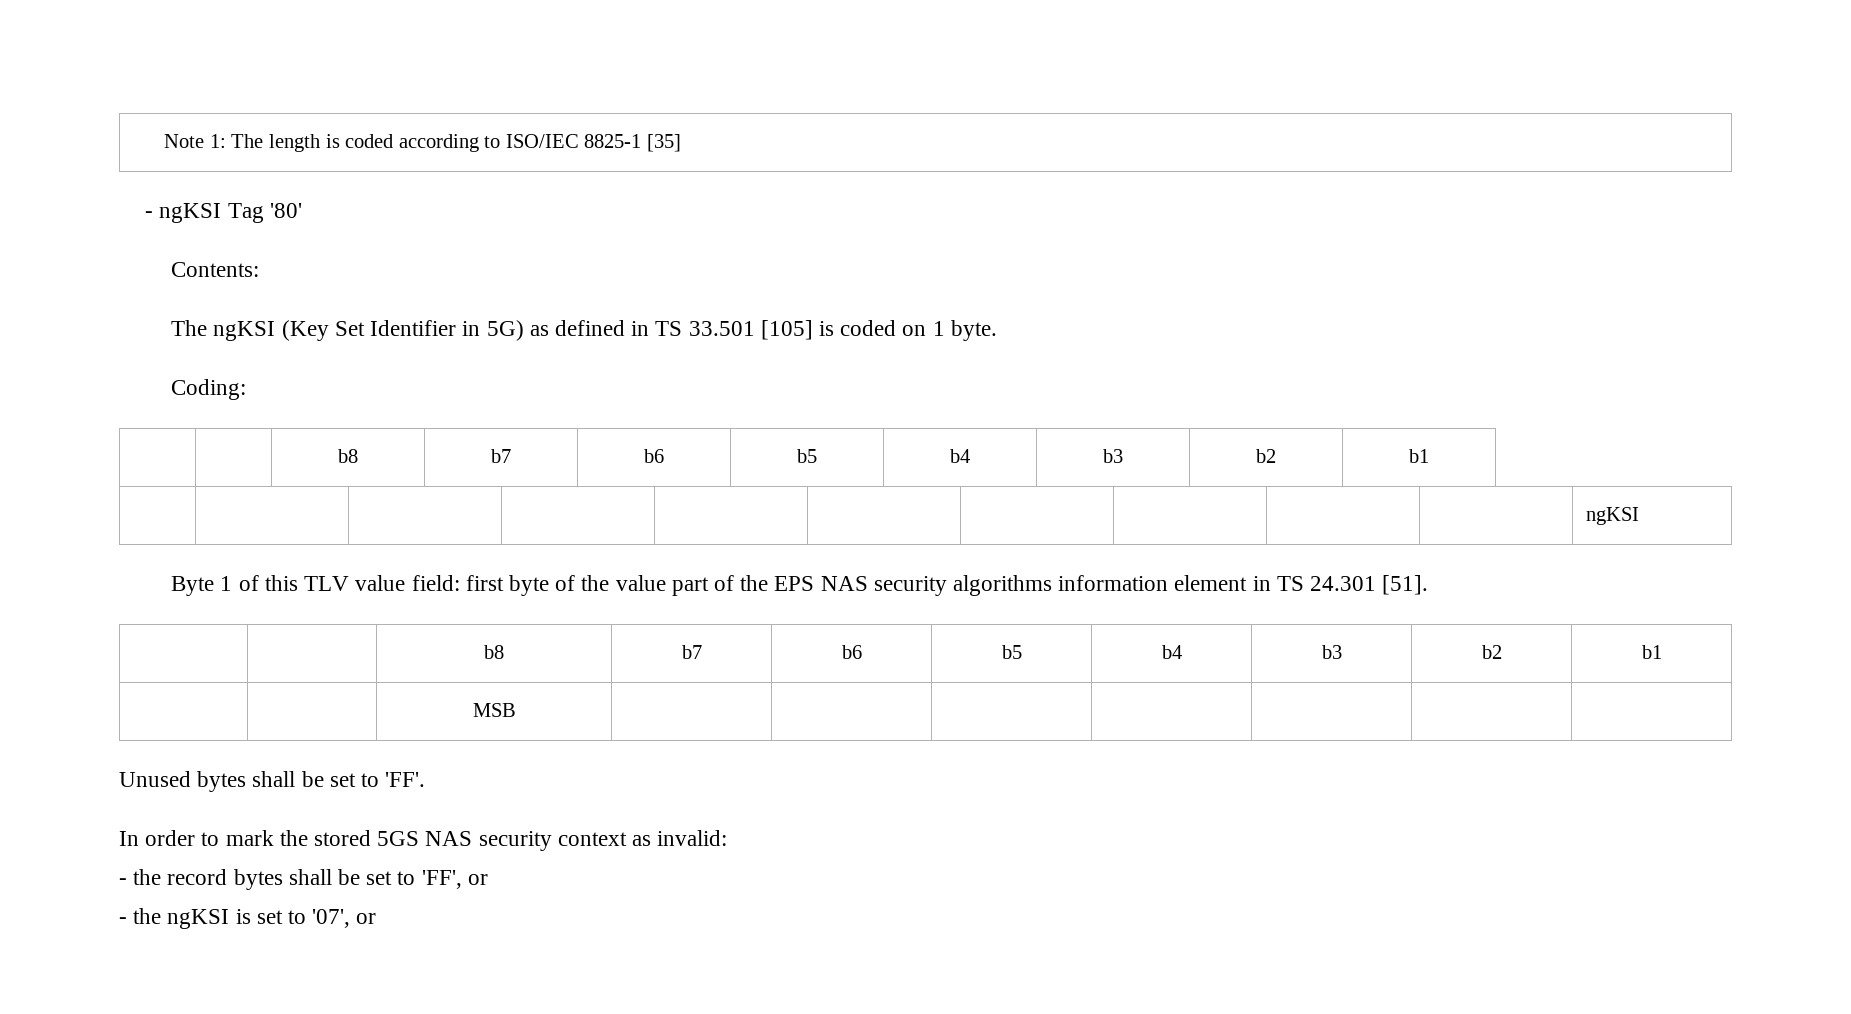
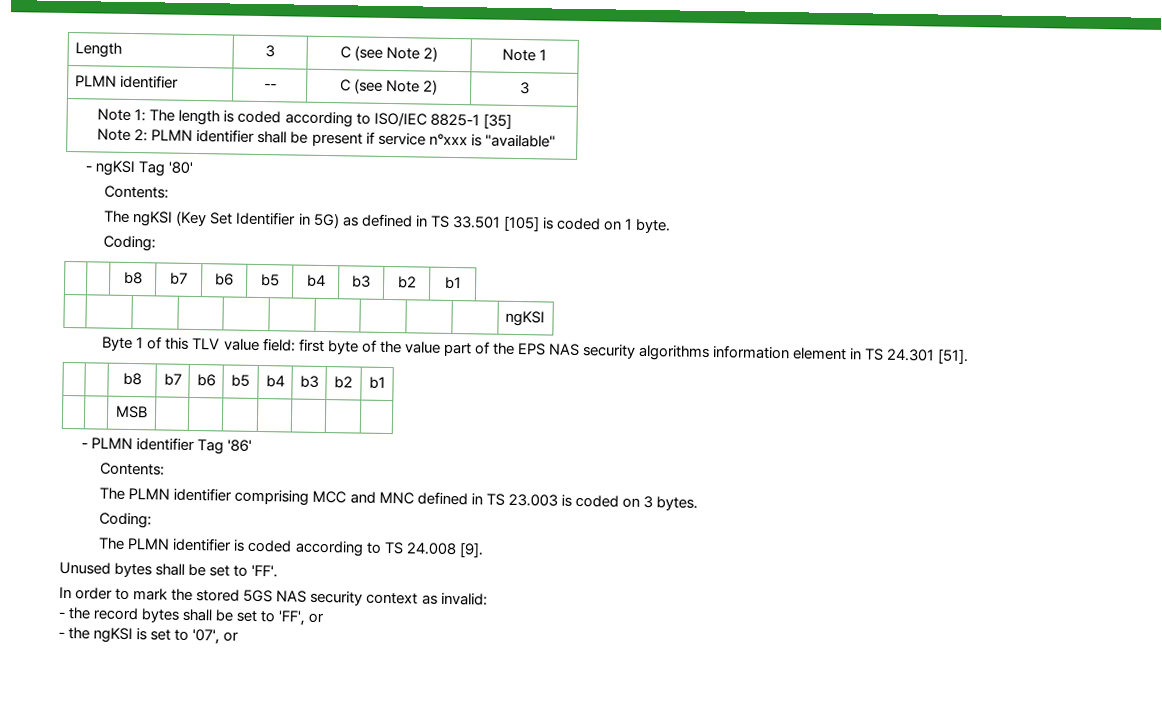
+ Length | 3 | C (see Note 2) | Note 1
+ PLMN identifier | -- | C (see Note 2) | 3
  Note 1: The length is coded according to ISO/IEC 8825-1 [35]
+ Note 2: PLMN identifier shall be present if service n°xxx is "available"
+ - PLMN identifier Tag '86'
+ Contents:
+ The PLMN identifier comprising MCC and MNC defined in TS 23.003 is coded on 3 bytes.
+ Coding:
+ The PLMN identifier is coded according to TS 24.008 [9].

